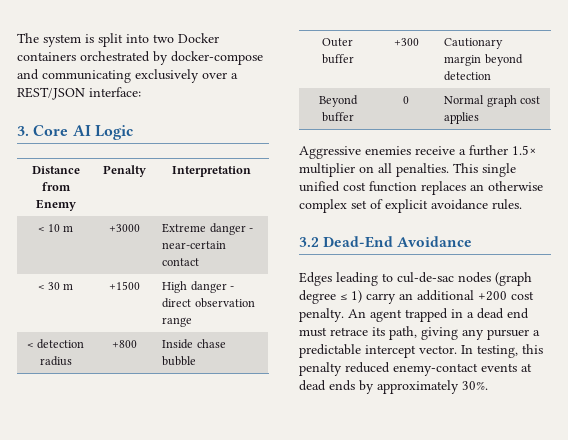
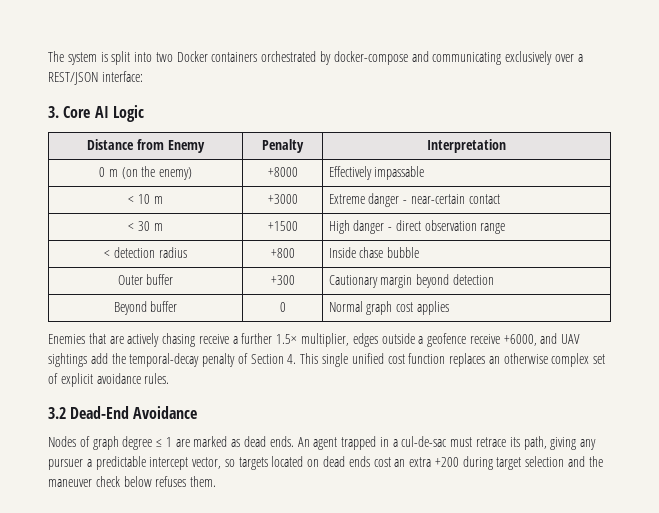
+ 0 m (on the enemy) | +8000 | Effectively impassable
- Aggressive enemies receive a further 1.5× multiplier on all penalties. This single unified cost function replaces an otherwise complex set of explicit avoidance rules.
+ Enemies that are actively chasing receive a further 1.5× multiplier, edges outside a geofence receive +6000, and UAV sightings add the temporal-decay penalty of Section 4. This single unified cost function replaces an otherwise complex set of explicit avoidance rules.
- Edges leading to cul-de-sac nodes (graph degree ≤ 1) carry an additional +200 cost penalty.
+ Nodes of graph degree ≤ 1 are marked as dead ends.
- An agent trapped in a dead end must retrace its path, giving any pursuer a predictable intercept vector. In testing, this penalty reduced enemy-contact events at dead ends by approximately 30%.
+ An agent trapped in a cul-de-sac must retrace its path, giving any pursuer a predictable intercept vector, so targets located on dead ends cost an extra +200 during target selection and the maneuver check below refuses them.

